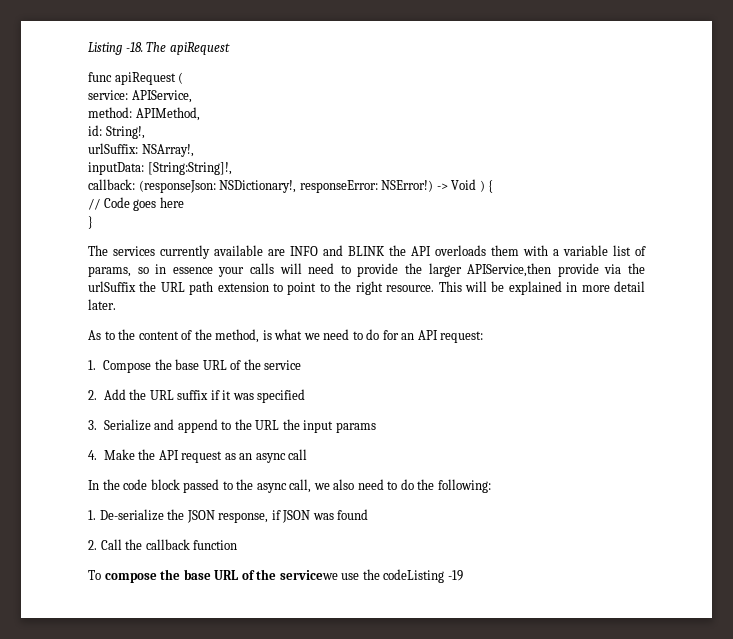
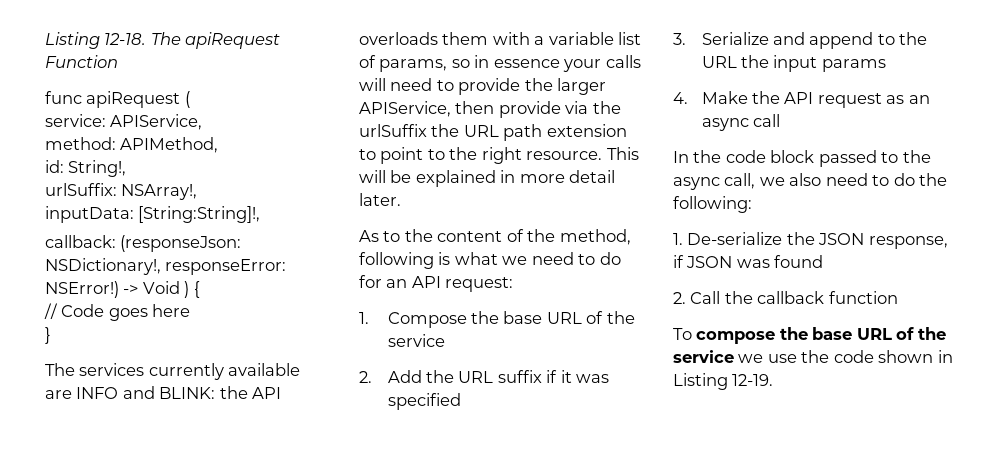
- Listing -18.
+ Listing 12-18.
- The apiRequest
+ The apiRequest Function
- The services currently available are INFO and BLINK the API overloads them with a variable list of params, so in essence your calls will need to provide the larger APIService,then provide via the urlSuffix the URL path extension to point to the right resource.
+ The services currently available are INFO and BLINK: the API overloads them with a variable list of params, so in essence your calls will need to provide the larger APIService, then provide via the urlSuffix the URL path extension to point to the right resource.
- As to the content of the method, is what we need to do for an API request:
+ As to the content of the method, following is what we need to do for an API request:
- To compose the base URL of the servicewe use the codeListing -19
+ To compose the base URL of the service we use the code shown in Listing 12-19.

